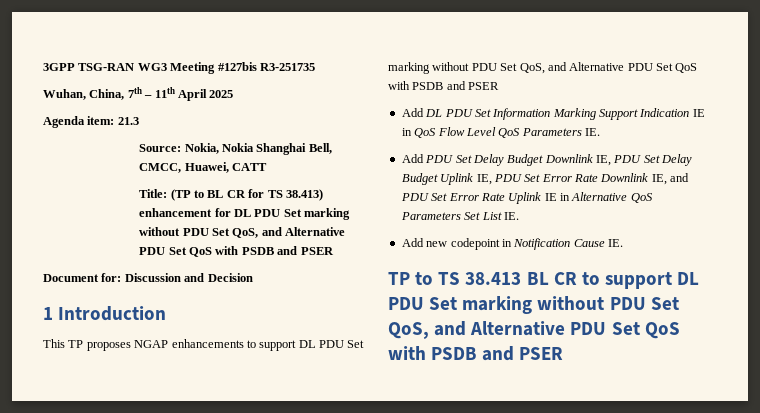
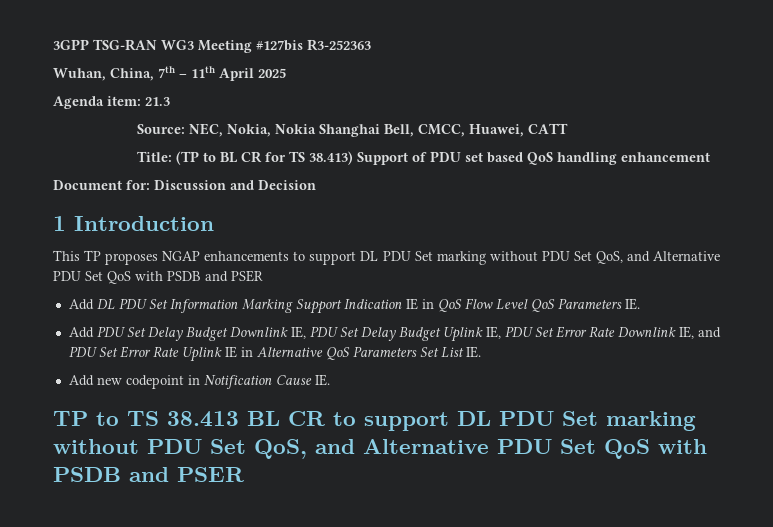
- 3GPP TSG-RAN WG3 Meeting #127bis R3-251735
+ 3GPP TSG-RAN WG3 Meeting #127bis R3-252363
- Source: Nokia, Nokia Shanghai Bell, CMCC, Huawei, CATT
+ Source: NEC, Nokia, Nokia Shanghai Bell, CMCC, Huawei, CATT
- Title: (TP to BL CR for TS 38.413) enhancement for DL PDU Set marking without PDU Set QoS, and Alternative PDU Set QoS with PSDB and PSER
+ Title: (TP to BL CR for TS 38.413) Support of PDU set based QoS handling enhancement

